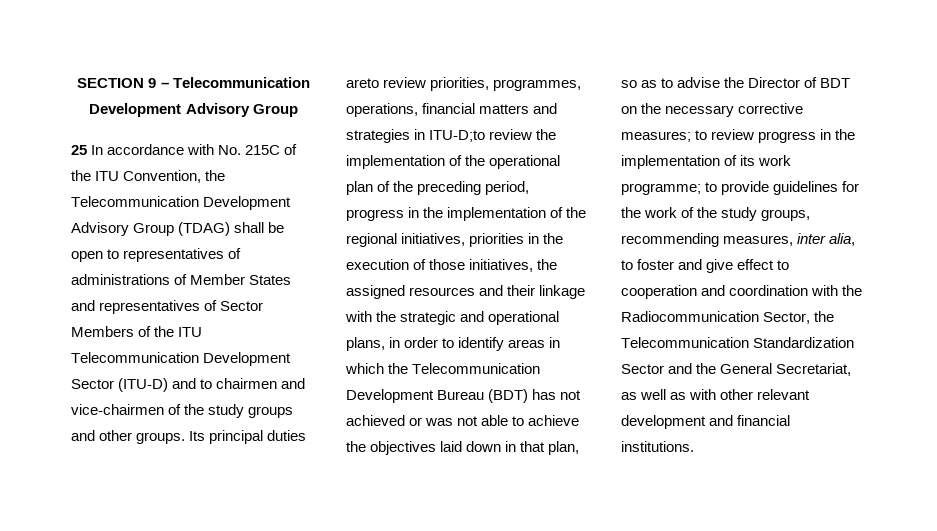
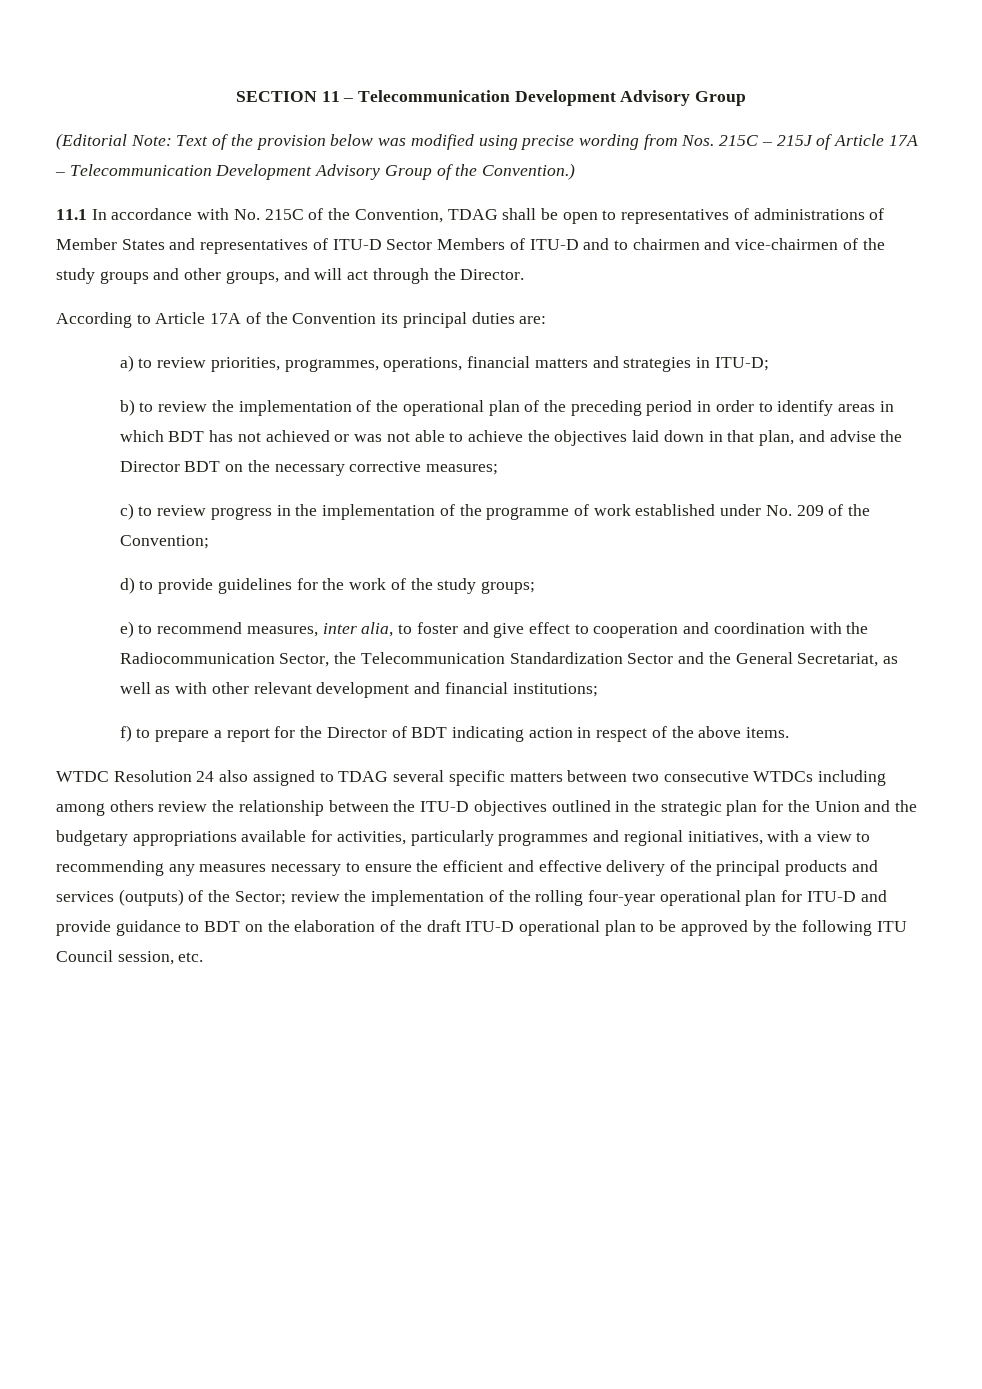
- SECTION 9 – Telecommunication Development Advisory Group
+ SECTION 11 – Telecommunication Development Advisory Group
- 25 In accordance with No. 215C of the ITU Convention, the Telecommunication Development Advisory Group (TDAG) shall be open to representatives of administrations of Member States and representatives of Sector Members of the ITU Telecommunication Development Sector (ITU-D) and to chairmen and vice-chairmen of the study groups and other groups. Its principal duties areto review priorities, programmes, operations, financial matters and strategies in ITU-D;to review the implementation of the operational plan of the preceding period, progress in the implementation of the regional initiatives, priorities in the execution of those initiatives, the assigned resources and their linkage with the strategic and operational plans, in order to identify areas in which the Telecommunication Development Bureau (BDT) has not achieved or was not able to achieve the objectives laid down in that plan, so as to advise the Director of BDT on the necessary corrective measures; to review progress in the implementation of its work programme; to provide guidelines for the work of the study groups, recommending measures, inter alia, to foster and give effect to cooperation and coordination with the Radiocommunication Sector, the Telecommunication Standardization Sector and the General Secretariat, as well as with other relevant development and financial institutions.
+ (Editorial Note: Text of the provision below was modified using precise wording from Nos. 215C – 215J of Article 17A – Telecommunication Development Advisory Group of the Convention.)
+ 11.1 In accordance with No. 215C of the Convention, TDAG shall be open to representatives of administrations of Member States and representatives of ITU-D Sector Members of ITU-D and to chairmen and vice-chairmen of the study groups and other groups, and will act through the Director.
+ According to Article 17A of the Convention its principal duties are:
+ a) to review priorities, programmes, operations, financial matters and strategies in ITU-D;
+ b) to review the implementation of the operational plan of the preceding period in order to identify areas in which BDT has not achieved or was not able to achieve the objectives laid down in that plan, and advise the Director BDT on the necessary corrective measures;
+ c) to review progress in the implementation of the programme of work established under No. 209 of the Convention;
+ d) to provide guidelines for the work of the study groups;
+ e) to recommend measures, inter alia, to foster and give effect to cooperation and coordination with the Radiocommunication Sector, the Telecommunication Standardization Sector and the General Secretariat, as well as with other relevant development and financial institutions;
+ f) to prepare a report for the Director of BDT indicating action in respect of the above items.
+ WTDC Resolution 24 also assigned to TDAG several specific matters between two consecutive WTDCs including among others review the relationship between the ITU-D objectives outlined in the strategic plan for the Union and the budgetary appropriations available for activities, particularly programmes and regional initiatives, with a view to recommending any measures necessary to ensure the efficient and effective delivery of the principal products and services (outputs) of the Sector; review the implementation of the rolling four-year operational plan for ITU-D and provide guidance to BDT on the elaboration of the draft ITU-D operational plan to be approved by the following ITU Council session, etc.

